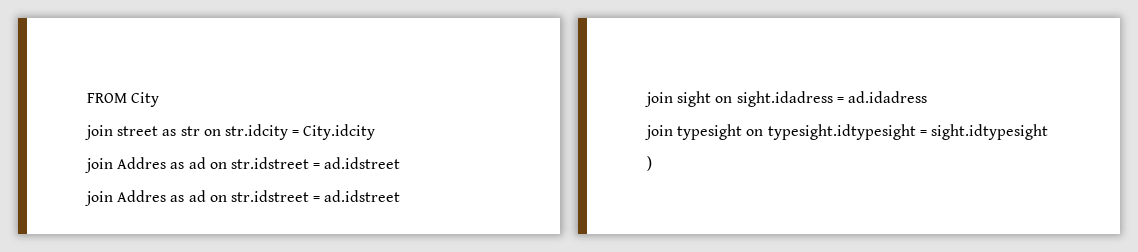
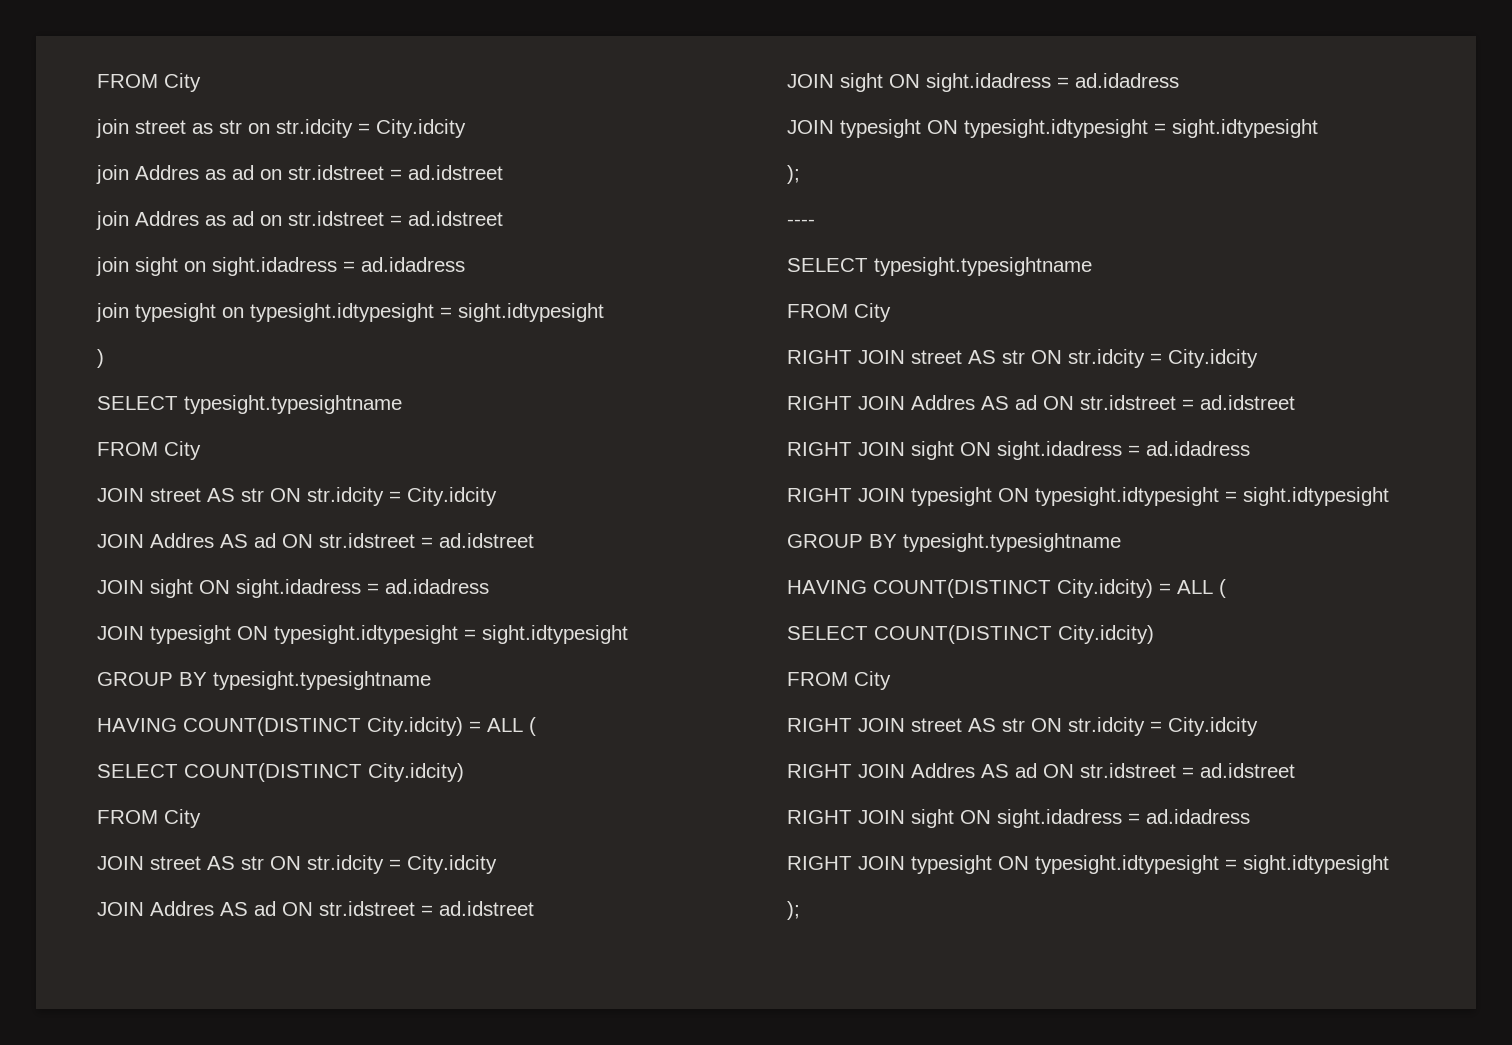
  )
+ SELECT typesight.typesightname
+ FROM City
+ JOIN street AS str ON str.idcity = City.idcity
+ JOIN Addres AS ad ON str.idstreet = ad.idstreet
+ JOIN sight ON sight.idadress = ad.idadress
+ JOIN typesight ON typesight.idtypesight = sight.idtypesight
+ GROUP BY typesight.typesightname
+ HAVING COUNT(DISTINCT City.idcity) = ALL (
+ SELECT COUNT(DISTINCT City.idcity)
+ FROM City
+ JOIN street AS str ON str.idcity = City.idcity
+ JOIN Addres AS ad ON str.idstreet = ad.idstreet
+ JOIN sight ON sight.idadress = ad.idadress
+ JOIN typesight ON typesight.idtypesight = sight.idtypesight
+ );
+ ----
+ SELECT typesight.typesightname
+ FROM City
+ RIGHT JOIN street AS str ON str.idcity = City.idcity
+ RIGHT JOIN Addres AS ad ON str.idstreet = ad.idstreet
+ RIGHT JOIN sight ON sight.idadress = ad.idadress
+ RIGHT JOIN typesight ON typesight.idtypesight = sight.idtypesight
+ GROUP BY typesight.typesightname
+ HAVING COUNT(DISTINCT City.idcity) = ALL (
+ SELECT COUNT(DISTINCT City.idcity)
+ FROM City
+ RIGHT JOIN street AS str ON str.idcity = City.idcity
+ RIGHT JOIN Addres AS ad ON str.idstreet = ad.idstreet
+ RIGHT JOIN sight ON sight.idadress = ad.idadress
+ RIGHT JOIN typesight ON typesight.idtypesight = sight.idtypesight
+ );

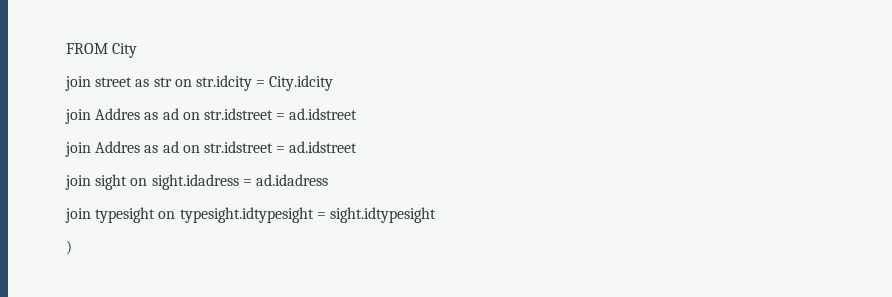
  )
- SELECT typesight.typesightname
- FROM City
- JOIN street AS str ON str.idcity = City.idcity
- JOIN Addres AS ad ON str.idstreet = ad.idstreet
- JOIN sight ON sight.idadress = ad.idadress
- JOIN typesight ON typesight.idtypesight = sight.idtypesight
- GROUP BY typesight.typesightname
- HAVING COUNT(DISTINCT City.idcity) = ALL (
- SELECT COUNT(DISTINCT City.idcity)
- FROM City
- JOIN street AS str ON str.idcity = City.idcity
- JOIN Addres AS ad ON str.idstreet = ad.idstreet
- JOIN sight ON sight.idadress = ad.idadress
- JOIN typesight ON typesight.idtypesight = sight.idtypesight
- );
- ----
- SELECT typesight.typesightname
- FROM City
- RIGHT JOIN street AS str ON str.idcity = City.idcity
- RIGHT JOIN Addres AS ad ON str.idstreet = ad.idstreet
- RIGHT JOIN sight ON sight.idadress = ad.idadress
- RIGHT JOIN typesight ON typesight.idtypesight = sight.idtypesight
- GROUP BY typesight.typesightname
- HAVING COUNT(DISTINCT City.idcity) = ALL (
- SELECT COUNT(DISTINCT City.idcity)
- FROM City
- RIGHT JOIN street AS str ON str.idcity = City.idcity
- RIGHT JOIN Addres AS ad ON str.idstreet = ad.idstreet
- RIGHT JOIN sight ON sight.idadress = ad.idadress
- RIGHT JOIN typesight ON typesight.idtypesight = sight.idtypesight
- );

